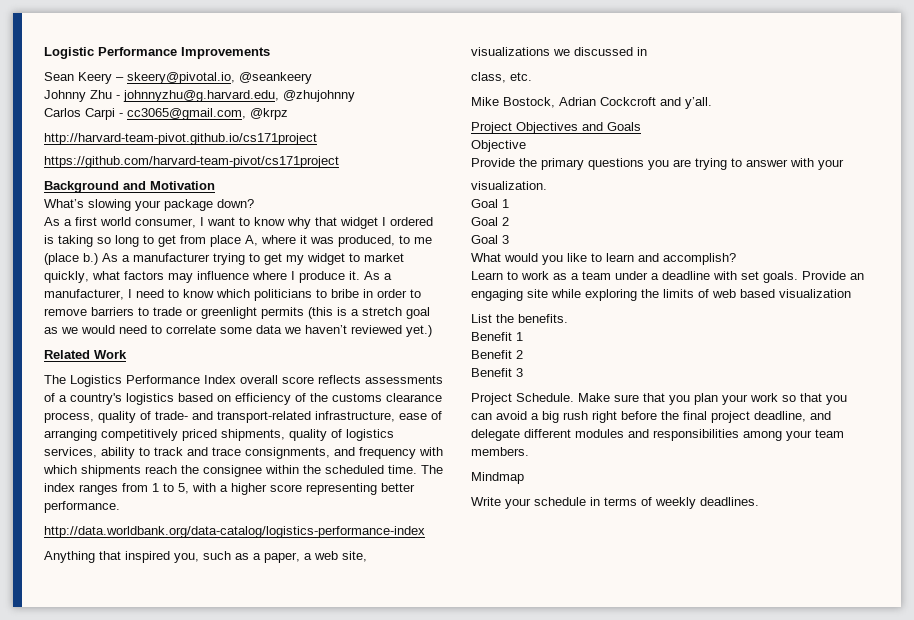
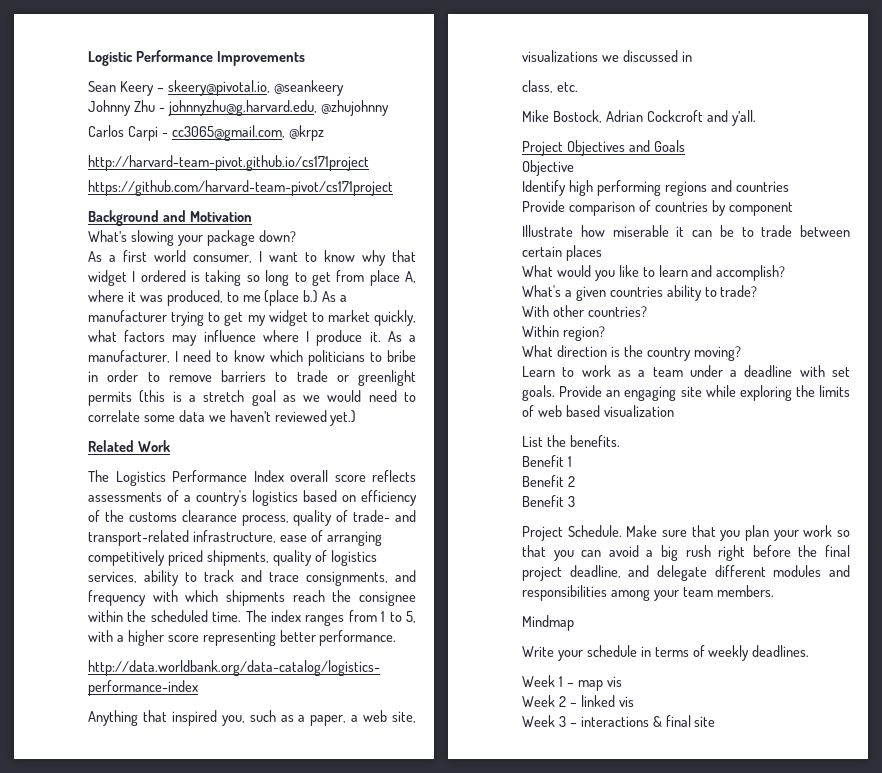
- Provide the primary questions you are trying to answer with your
- visualization.
- Goal 1
- Goal 2
- Goal 3
+ Identify high performing regions and countries
+ Provide comparison of countries by component
+ Illustrate how miserable it can be to trade between certain places
+ What's a given countries ability to trade?
+ With other countries?
+ Within region?
+ What direction is the country moving?
+ Week 1 – map vis
+ Week 2 – linked vis
+ Week 3 – interactions & final site

